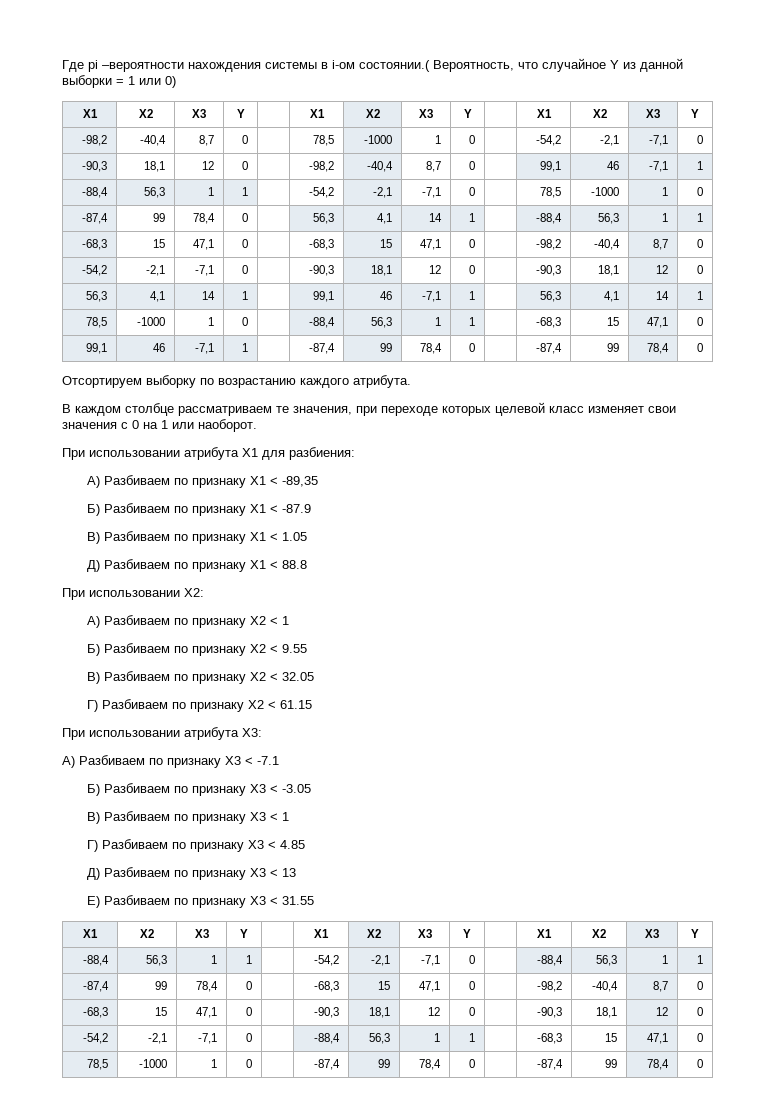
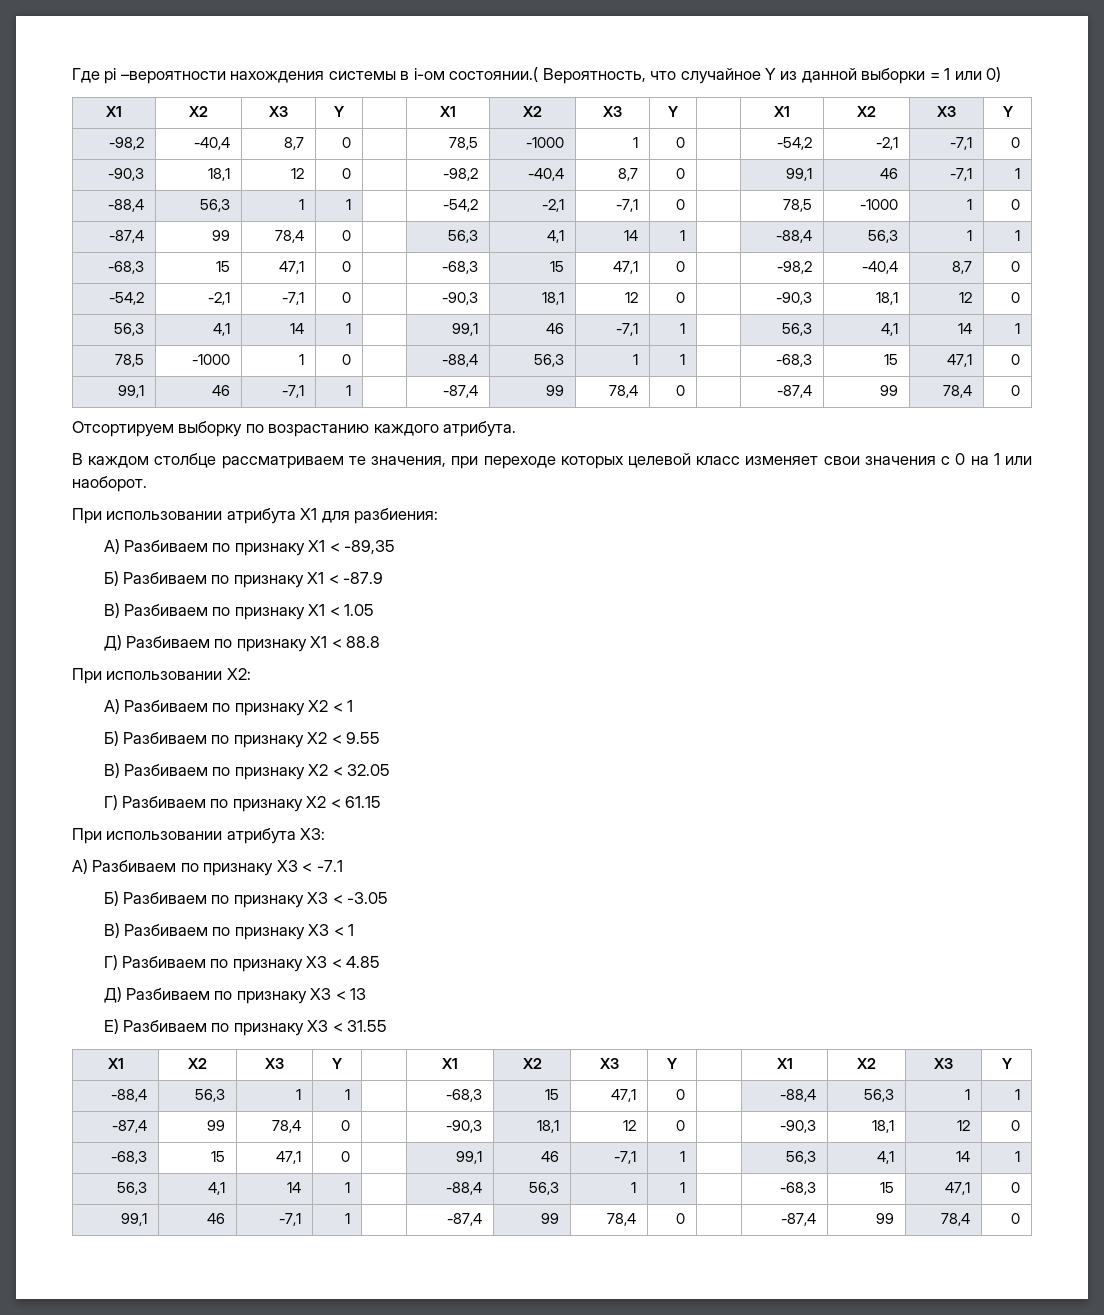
- -88,4 | 56,3 | 1 | 1 | | -54,2 | -2,1 | -7,1 | 0 | | -88,4 | 56,3 | 1 | 1
+ -88,4 | 56,3 | 1 | 1 | | -68,3 | 15 | 47,1 | 0 | | -88,4 | 56,3 | 1 | 1
- -87,4 | 99 | 78,4 | 0 | | -68,3 | 15 | 47,1 | 0 | | -98,2 | -40,4 | 8,7 | 0
- -68,3 | 15 | 47,1 | 0 | | -90,3 | 18,1 | 12 | 0 | | -90,3 | 18,1 | 12 | 0
- -54,2 | -2,1 | -7,1 | 0 | | -88,4 | 56,3 | 1 | 1 | | -68,3 | 15 | 47,1 | 0
- 78,5 | -1000 | 1 | 0 | | -87,4 | 99 | 78,4 | 0 | | -87,4 | 99 | 78,4 | 0
+ -87,4 | 99 | 78,4 | 0 | | -90,3 | 18,1 | 12 | 0 | | -90,3 | 18,1 | 12 | 0
+ -68,3 | 15 | 47,1 | 0 | | 99,1 | 46 | -7,1 | 1 | | 56,3 | 4,1 | 14 | 1
+ 56,3 | 4,1 | 14 | 1 | | -88,4 | 56,3 | 1 | 1 | | -68,3 | 15 | 47,1 | 0
+ 99,1 | 46 | -7,1 | 1 | | -87,4 | 99 | 78,4 | 0 | | -87,4 | 99 | 78,4 | 0

